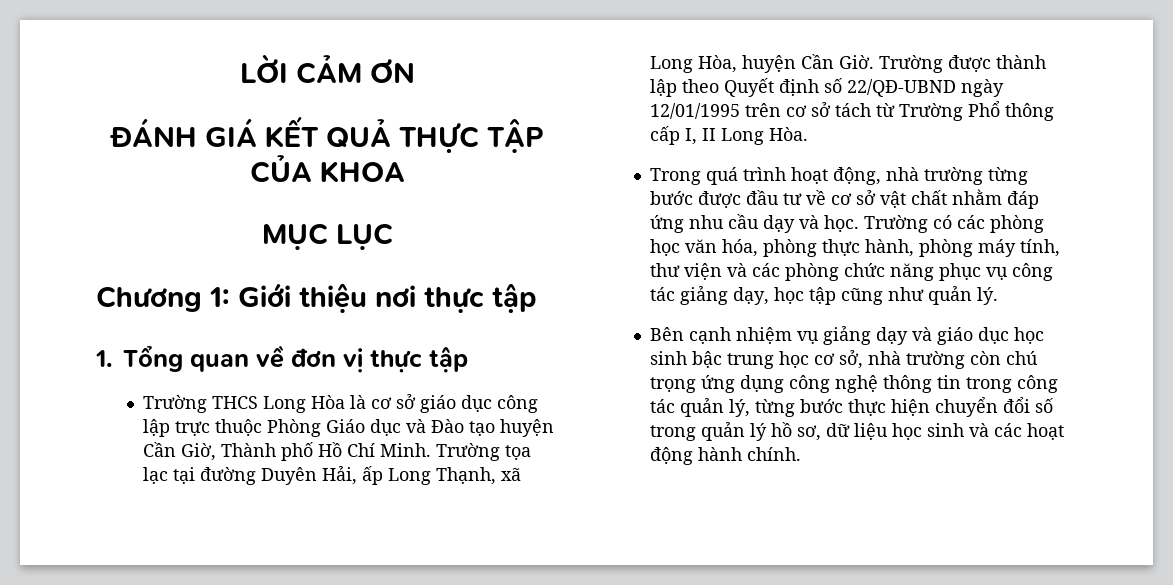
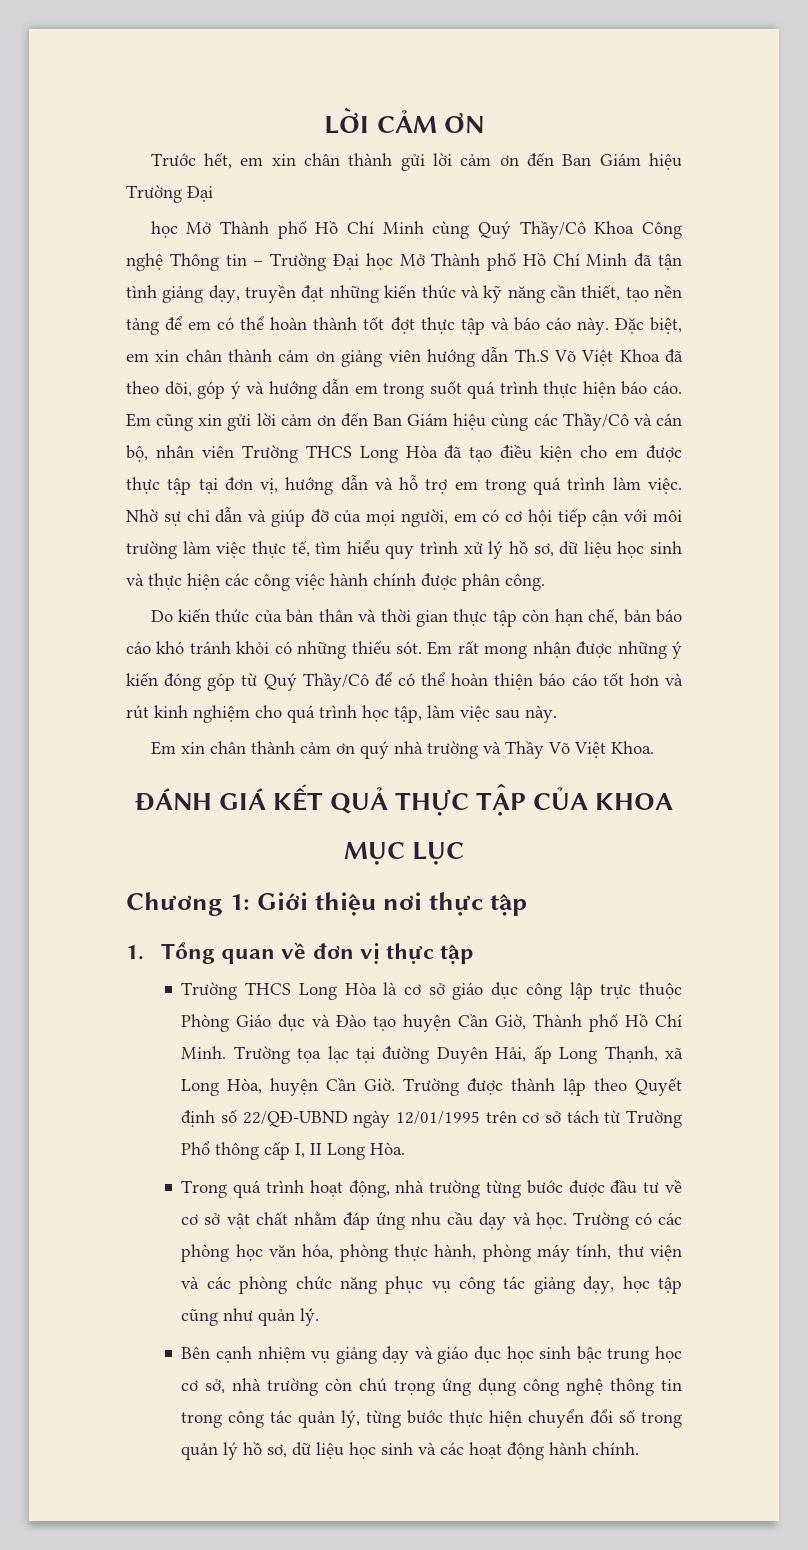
+ Trước hết, em xin chân thành gửi lời cảm ơn đến Ban Giám hiệu Trường Đại
+ học Mở Thành phố Hồ Chí Minh cùng Quý Thầy/Cô Khoa Công nghệ Thông tin – Trường Đại học Mở Thành phố Hồ Chí Minh đã tận tình giảng dạy, truyền đạt những kiến thức và kỹ năng cần thiết, tạo nền tảng để em có thể hoàn thành tốt đợt thực tập và báo cáo này. Đặc biệt, em xin chân thành cảm ơn giảng viên hướng dẫn Th.S Võ Việt Khoa đã theo dõi, góp ý và hướng dẫn em trong suốt quá trình thực hiện báo cáo. Em cũng xin gửi lời cảm ơn đến Ban Giám hiệu cùng các Thầy/Cô và cán bộ, nhân viên Trường THCS Long Hòa đã tạo điều kiện cho em được thực tập tại đơn vị, hướng dẫn và hỗ trợ em trong quá trình làm việc. Nhờ sự chỉ dẫn và giúp đỡ của mọi người, em có cơ hội tiếp cận với môi trường làm việc thực tế, tìm hiểu quy trình xử lý hồ sơ, dữ liệu học sinh và thực hiện các công việc hành chính được phân công.
+ Do kiến thức của bản thân và thời gian thực tập còn hạn chế, bản báo cáo khó tránh khỏi có những thiếu sót. Em rất mong nhận được những ý kiến đóng góp từ Quý Thầy/Cô để có thể hoàn thiện báo cáo tốt hơn và rút kinh nghiệm cho quá trình học tập, làm việc sau này.
+ Em xin chân thành cảm ơn quý nhà trường và Thầy Võ Việt Khoa.

